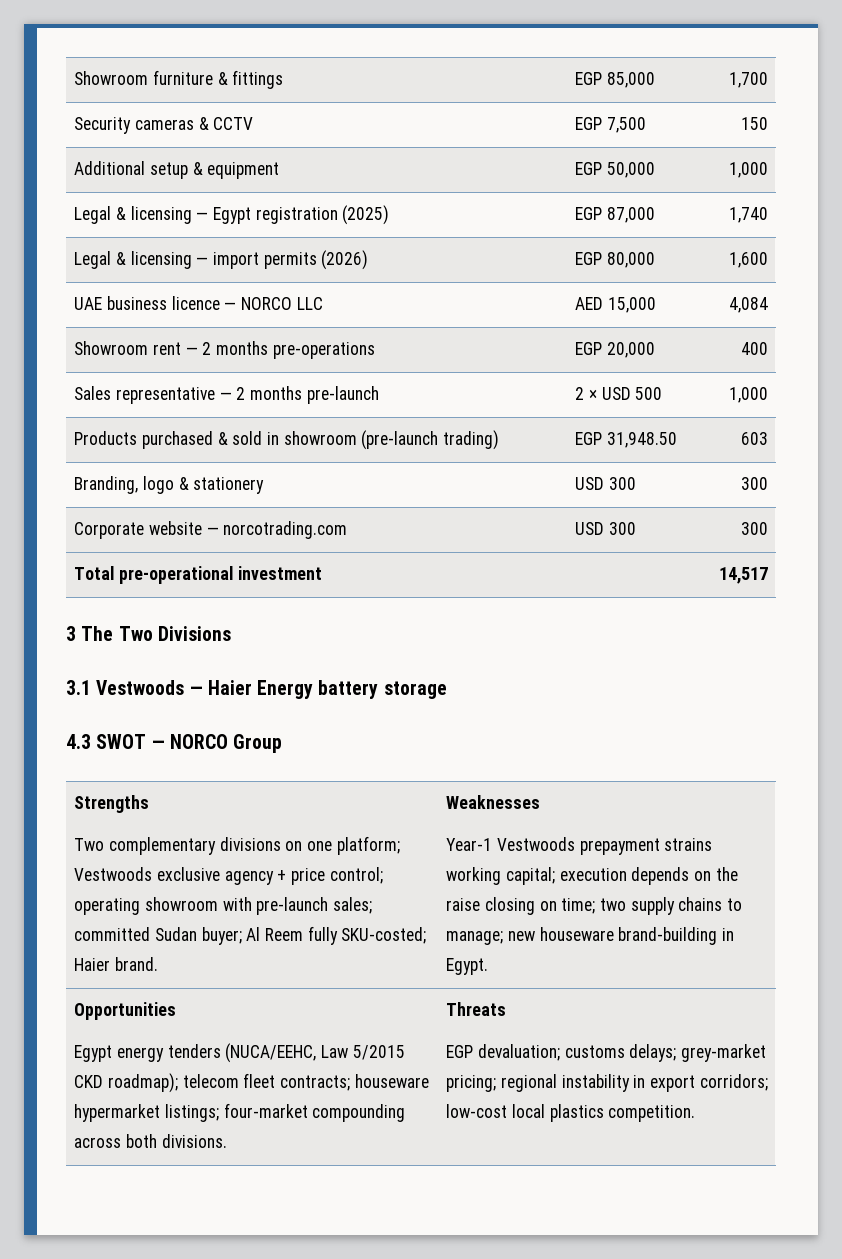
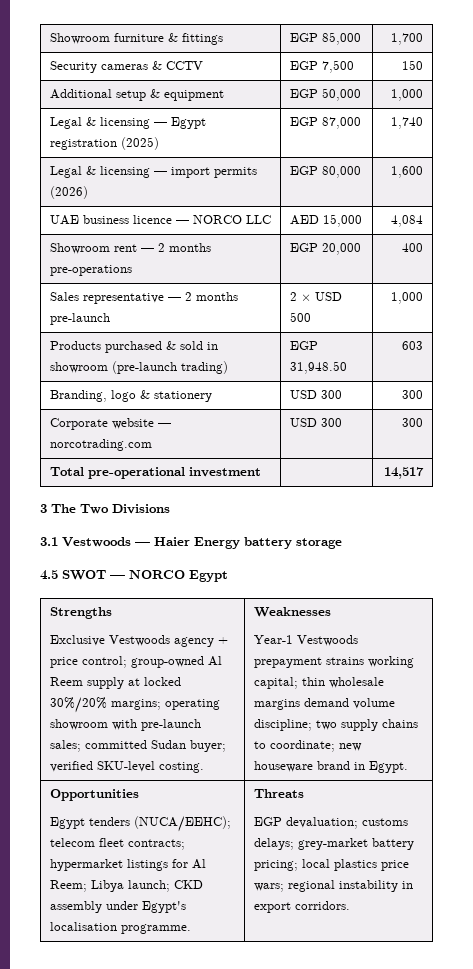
- 4.3 SWOT — NORCO Group
+ 4.5 SWOT — NORCO Egypt
- Two complementary divisions on one platform; Vestwoods exclusive agency + price control; operating showroom with pre-launch sales; committed Sudan buyer; Al Reem fully SKU-costed; Haier brand.
+ Exclusive Vestwoods agency + price control; group-owned Al Reem supply at locked 30%/20% margins; operating showroom with pre-launch sales; committed Sudan buyer; verified SKU-level costing.
- Year-1 Vestwoods prepayment strains working capital; execution depends on the raise closing on time; two supply chains to manage; new houseware brand-building in Egypt.
+ Year-1 Vestwoods prepayment strains working capital; thin wholesale margins demand volume discipline; two supply chains to coordinate; new houseware brand in Egypt.
  Opportunities
- Egypt energy tenders (NUCA/EEHC, Law 5/2015 CKD roadmap); telecom fleet contracts; houseware hypermarket listings; four-market compounding across both divisions. | Threats
- EGP devaluation; customs delays; grey-market pricing; regional instability in export corridors; low-cost local plastics competition.
+ Egypt tenders (NUCA/EEHC); telecom fleet contracts; hypermarket listings for Al Reem; Libya launch; CKD assembly under Egypt's localisation programme. | Threats
+ EGP devaluation; customs delays; grey-market battery pricing; local plastics price wars; regional instability in export corridors.

